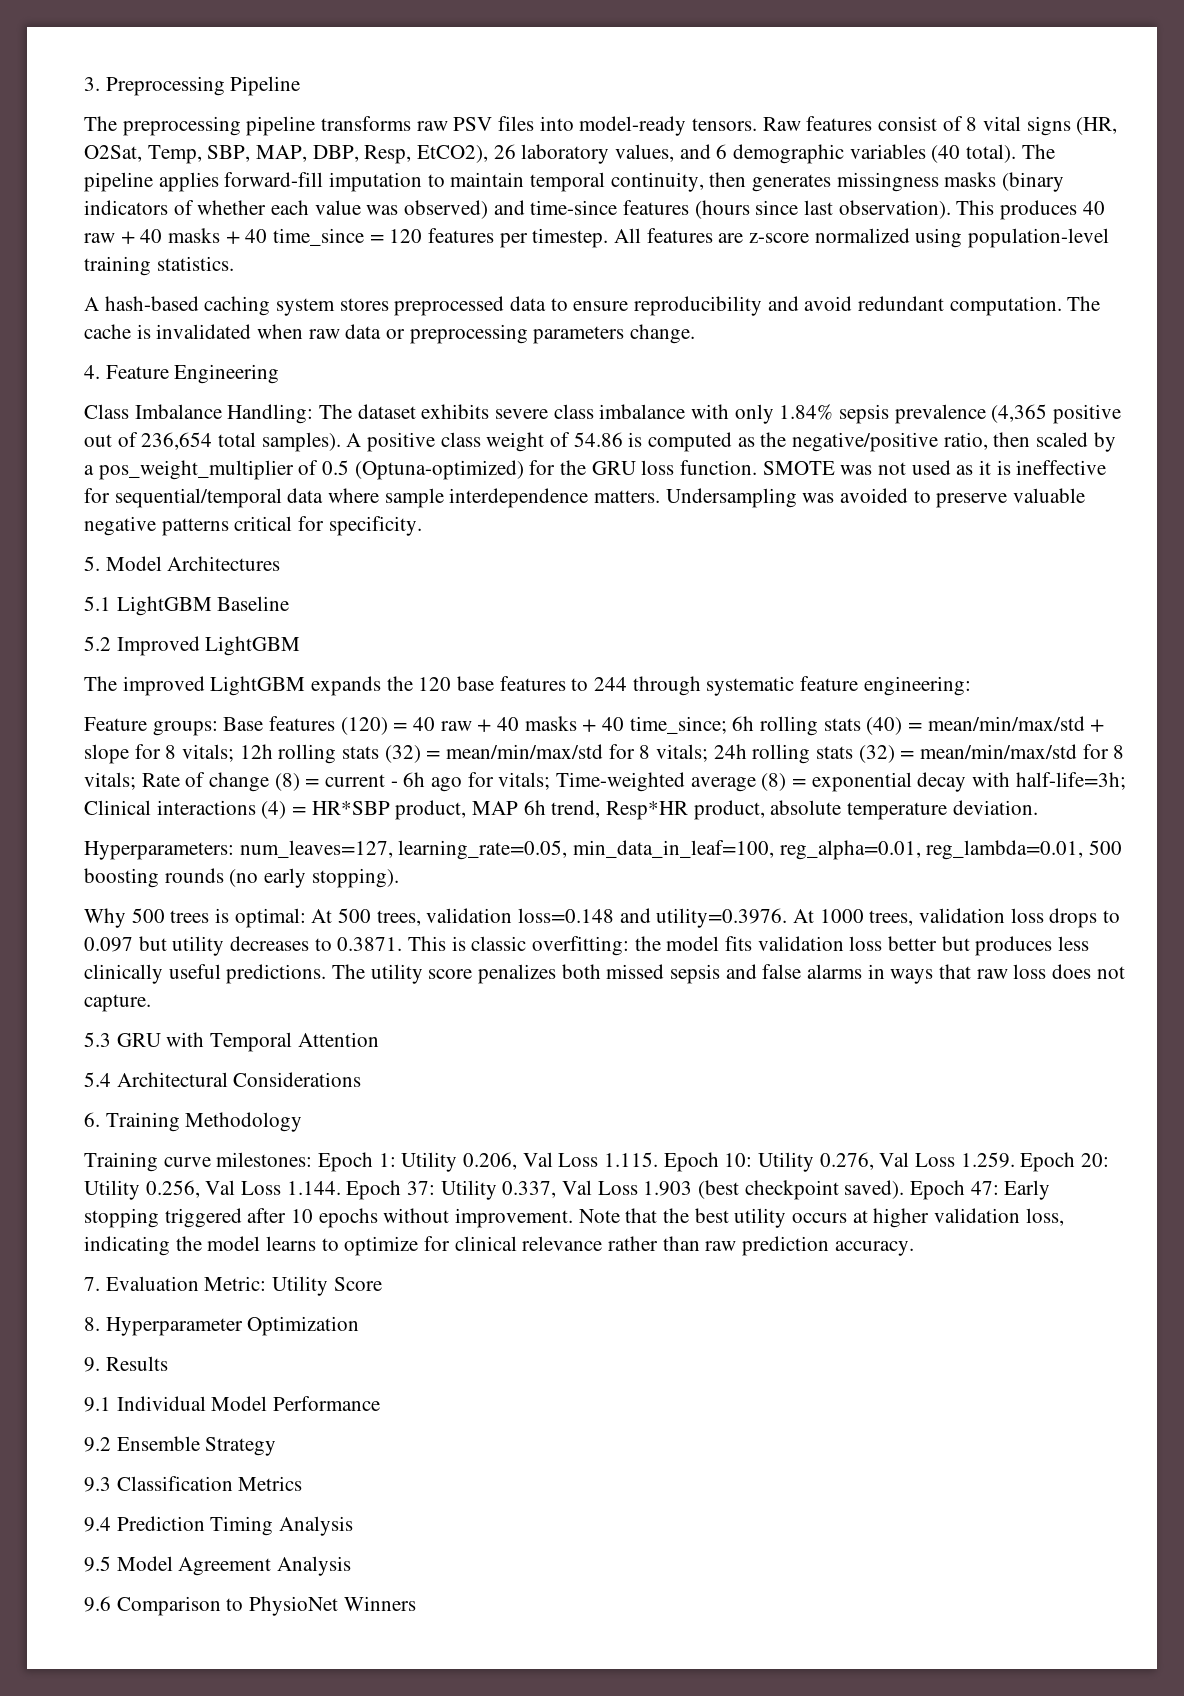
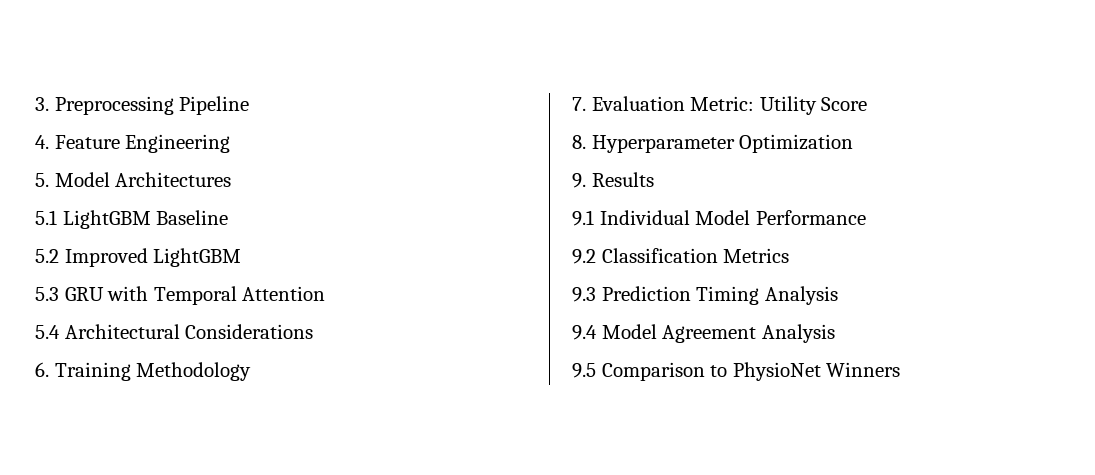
- The preprocessing pipeline transforms raw PSV files into model-ready tensors. Raw features consist of 8 vital signs (HR, O2Sat, Temp, SBP, MAP, DBP, Resp, EtCO2), 26 laboratory values, and 6 demographic variables (40 total). The pipeline applies forward-fill imputation to maintain temporal continuity, then generates missingness masks (binary indicators of whether each value was observed) and time-since features (hours since last observation). This produces 40 raw + 40 masks + 40 time_since = 120 features per timestep. All features are z-score normalized using population-level training statistics.
- A hash-based caching system stores preprocessed data to ensure reproducibility and avoid redundant computation. The cache is invalidated when raw data or preprocessing parameters change.
  4. Feature Engineering
- Class Imbalance Handling: The dataset exhibits severe class imbalance with only 1.84% sepsis prevalence (4,365 positive out of 236,654 total samples). A positive class weight of 54.86 is computed as the negative/positive ratio, then scaled by a pos_weight_multiplier of 0.5 (Optuna-optimized) for the GRU loss function. SMOTE was not used as it is ineffective for sequential/temporal data where sample interdependence matters. Undersampling was avoided to preserve valuable negative patterns critical for specificity.
- The improved LightGBM expands the 120 base features to 244 through systematic feature engineering:
- Feature groups: Base features (120) = 40 raw + 40 masks + 40 time_since; 6h rolling stats (40) = mean/min/max/std + slope for 8 vitals; 12h rolling stats (32) = mean/min/max/std for 8 vitals; 24h rolling stats (32) = mean/min/max/std for 8 vitals; Rate of change (8) = current - 6h ago for vitals; Time-weighted average (8) = exponential decay with half-life=3h; Clinical interactions (4) = HR*SBP product, MAP 6h trend, Resp*HR product, absolute temperature deviation.
- Hyperparameters: num_leaves=127, learning_rate=0.05, min_data_in_leaf=100, reg_alpha=0.01, reg_lambda=0.01, 500 boosting rounds (no early stopping).
- Why 500 trees is optimal: At 500 trees, validation loss=0.148 and utility=0.3976. At 1000 trees, validation loss drops to 0.097 but utility decreases to 0.3871. This is classic overfitting: the model fits validation loss better but produces less clinically useful predictions. The utility score penalizes both missed sepsis and false alarms in ways that raw loss does not capture.
- Training curve milestones: Epoch 1: Utility 0.206, Val Loss 1.115. Epoch 10: Utility 0.276, Val Loss 1.259. Epoch 20: Utility 0.256, Val Loss 1.144. Epoch 37: Utility 0.337, Val Loss 1.903 (best checkpoint saved). Epoch 47: Early stopping triggered after 10 epochs without improvement. Note that the best utility occurs at higher validation loss, indicating the model learns to optimize for clinical relevance rather than raw prediction accuracy.
- 9.2 Ensemble Strategy
- 9.3 Classification Metrics
+ 9.2 Classification Metrics
- 9.4 Prediction Timing Analysis
+ 9.3 Prediction Timing Analysis
- 9.5 Model Agreement Analysis
+ 9.4 Model Agreement Analysis
- 9.6 Comparison to PhysioNet Winners
+ 9.5 Comparison to PhysioNet Winners

